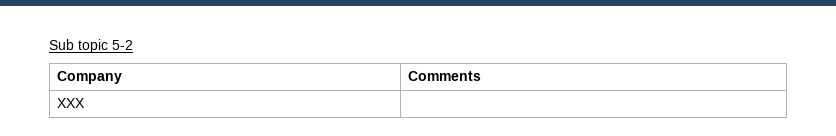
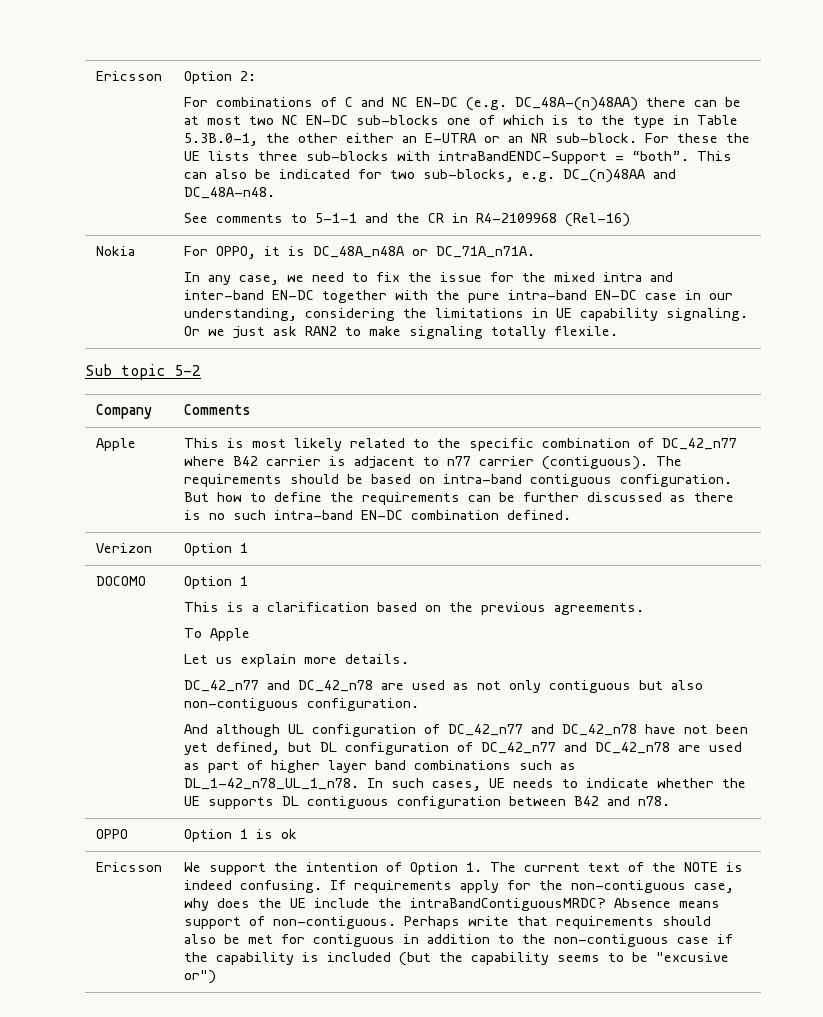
+ Ericsson | Option 2:
+ For combinations of C and NC EN-DC (e.g. DC_48A-(n)48AA) there can be at most two NC EN-DC sub-blocks one of which is to the type in Table 5.3B.0-1, the other either an E-UTRA or an NR sub-block. For these the UE lists three sub-blocks with intraBandENDC-Support = “both”. This can also be indicated for two sub-blocks, e.g. DC_(n)48AA and DC_48A-n48.
+ See comments to 5-1-1 and the CR in R4-2109968 (Rel-16)
+ Nokia | For OPPO, it is DC_48A_n48A or DC_71A_n71A.
+ In any case, we need to fix the issue for the mixed intra and inter-band EN-DC together with the pure intra-band EN-DC case in our understanding, considering the limitations in UE capability signaling. Or we just ask RAN2 to make signaling totally flexile.
- XXX
+ Apple | This is most likely related to the specific combination of DC_42_n77 where B42 carrier is adjacent to n77 carrier (contiguous). The requirements should be based on intra-band contiguous configuration. But how to define the requirements can be further discussed as there is no such intra-band EN-DC combination defined.
+ Verizon | Option 1
+ DOCOMO | Option 1
+ This is a clarification based on the previous agreements.
+ To Apple
+ Let us explain more details.
+ DC_42_n77 and DC_42_n78 are used as not only contiguous but also non-contiguous configuration.
+ And although UL configuration of DC_42_n77 and DC_42_n78 have not been yet defined, but DL configuration of DC_42_n77 and DC_42_n78 are used as part of higher layer band combinations such as DL_1-42_n78_UL_1_n78. In such cases, UE needs to indicate whether the UE supports DL contiguous configuration between B42 and n78.
+ OPPO | Option 1 is ok
+ Ericsson | We support the intention of Option 1. The current text of the NOTE is indeed confusing. If requirements apply for the non-contiguous case, why does the UE include the intraBandContiguousMRDC? Absence means support of non-contiguous. Perhaps write that requirements should also be met for contiguous in addition to the non-contiguous case if the capability is included (but the capability seems to be "excusive or")

